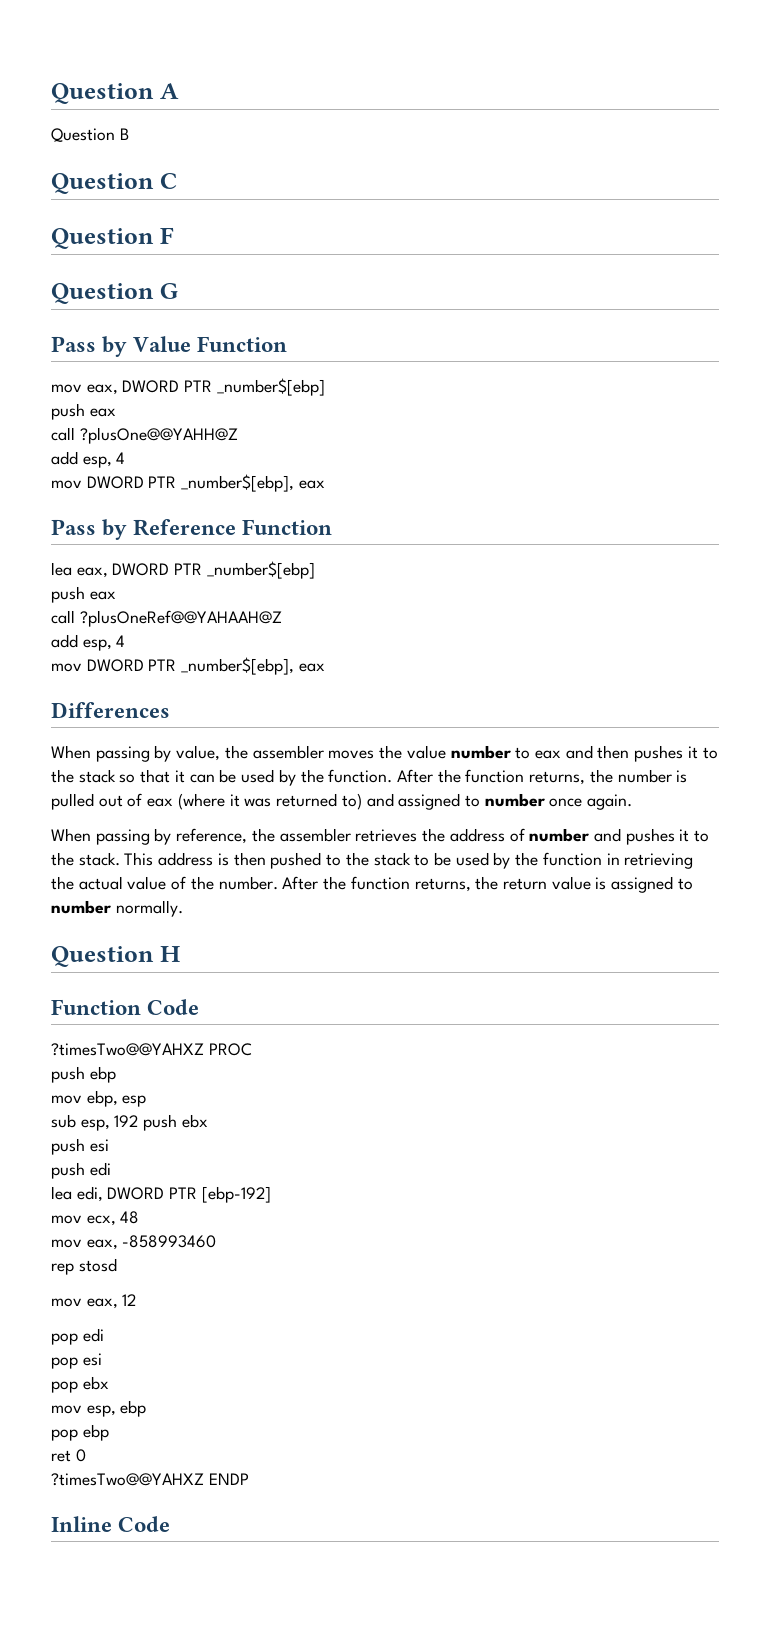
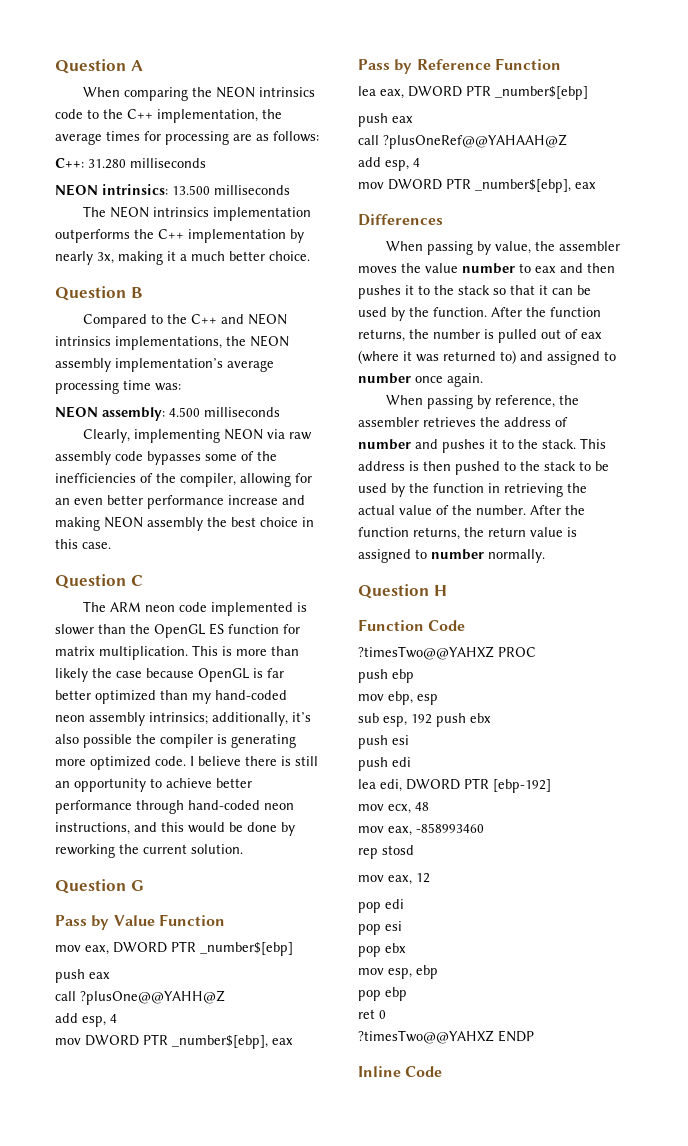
+ When comparing the NEON intrinsics code to the C++ implementation, the average times for processing are as follows:
+ C++: 31.280 milliseconds
+ NEON intrinsics: 13.500 milliseconds
+ The NEON intrinsics implementation outperforms the C++ implementation by nearly 3x, making it a much better choice.
  Question B
+ Compared to the C++ and NEON intrinsics implementations, the NEON assembly implementation’s average processing time was:
+ NEON assembly: 4.500 milliseconds
+ Clearly, implementing NEON via raw assembly code bypasses some of the inefficiencies of the compiler, allowing for an even better performance increase and making NEON assembly the best choice in this case.
  Question C
- Question F
+ The ARM neon code implemented is slower than the OpenGL ES function for matrix multiplication. This is more than likely the case because OpenGL is far better optimized than my hand-coded neon assembly intrinsics; additionally, it’s also possible the compiler is generating more optimized code. I believe there is still an opportunity to achieve better performance through hand-coded neon instructions, and this would be done by reworking the current solution.

